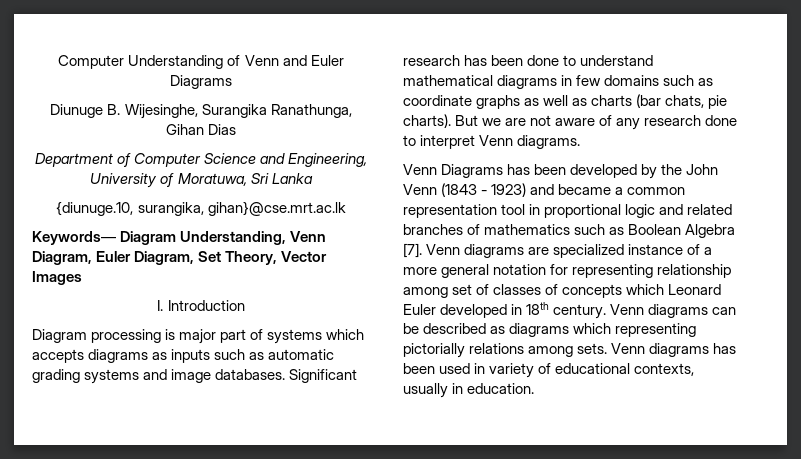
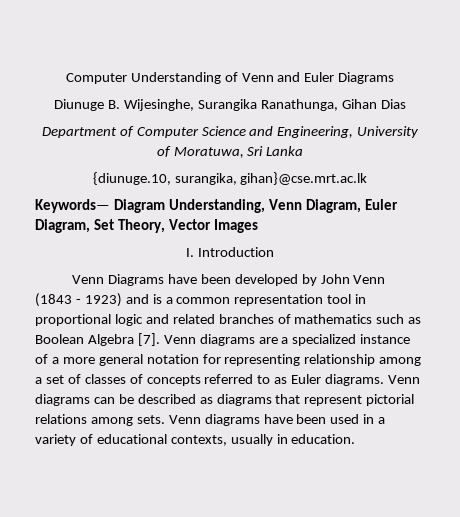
- Diagram processing is major part of systems which accepts diagrams as inputs such as automatic grading systems and image databases. Significant research has been done to understand mathematical diagrams in few domains such as coordinate graphs as well as charts (bar chats, pie charts). But we are not aware of any research done to interpret Venn diagrams.
- Venn Diagrams has been developed by the John Venn (1843 - 1923) and became a common representation tool in proportional logic and related branches of mathematics such as Boolean Algebra [7].
+ Venn Diagrams have been developed by John Venn (1843 - 1923) and is a common representation tool in proportional logic and related branches of mathematics such as Boolean Algebra [7].
- Venn diagrams are specialized instance of a more general notation for representing relationship among set of classes of concepts which Leonard Euler developed in 18th century.
+ Venn diagrams are a specialized instance of a more general notation for representing relationship among a set of classes of concepts referred to as Euler diagrams.
- Venn diagrams can be described as diagrams which representing pictorially relations among sets.
+ Venn diagrams can be described as diagrams that represent pictorial relations among sets.
- Venn diagrams has been used in variety of educational contexts, usually in education.
+ Venn diagrams have been used in a variety of educational contexts, usually in education.

